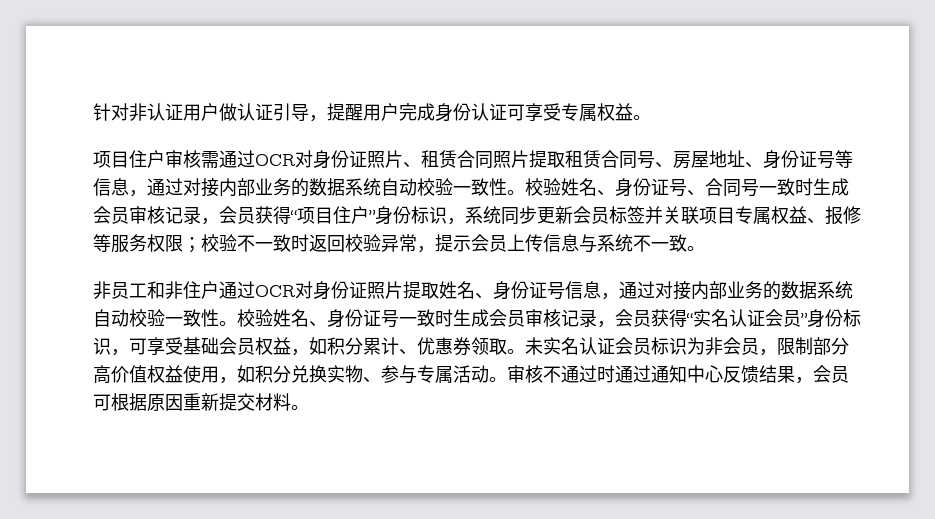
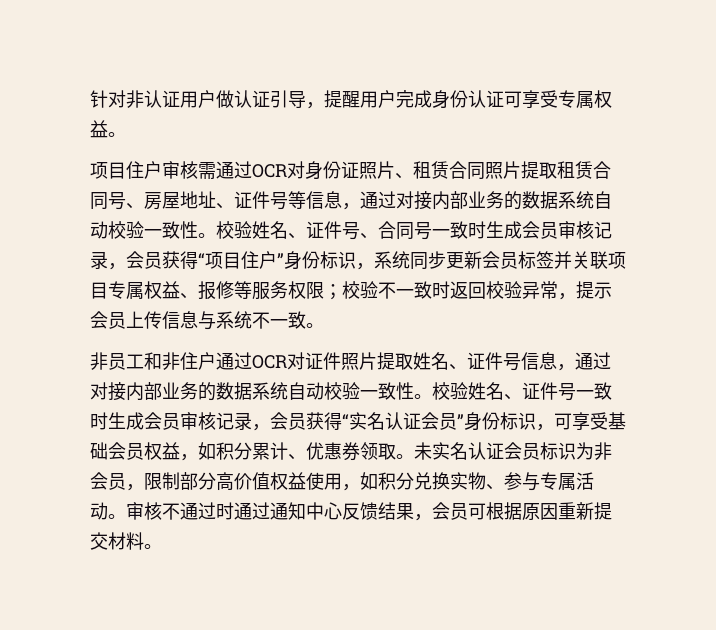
- 项目住户审核需通过OCR对身份证照片、租赁合同照片提取租赁合同号、房屋地址、身份证号等信息，通过对接内部业务的数据系统自动校验一致性。
+ 项目住户审核需通过OCR对身份证照片、租赁合同照片提取租赁合同号、房屋地址、证件号等信息，通过对接内部业务的数据系统自动校验一致性。
- 校验姓名、身份证号、合同号一致时生成会员审核记录，会员获得“项目住户”身份标识，系统同步更新会员标签并关联项目专属权益、报修等服务权限；校验不一致时返回校验异常，提示会员上传信息与系统不一致。
+ 校验姓名、证件号、合同号一致时生成会员审核记录，会员获得“项目住户”身份标识，系统同步更新会员标签并关联项目专属权益、报修等服务权限；校验不一致时返回校验异常，提示会员上传信息与系统不一致。
- 非员工和非住户通过OCR对身份证照片提取姓名、身份证号信息，通过对接内部业务的数据系统自动校验一致性。
+ 非员工和非住户通过OCR对证件照片提取姓名、证件号信息，通过对接内部业务的数据系统自动校验一致性。
- 校验姓名、身份证号一致时生成会员审核记录，会员获得“实名认证会员”身份标识，可享受基础会员权益，如积分累计、优惠券领取。
+ 校验姓名、证件号一致时生成会员审核记录，会员获得“实名认证会员”身份标识，可享受基础会员权益，如积分累计、优惠券领取。

